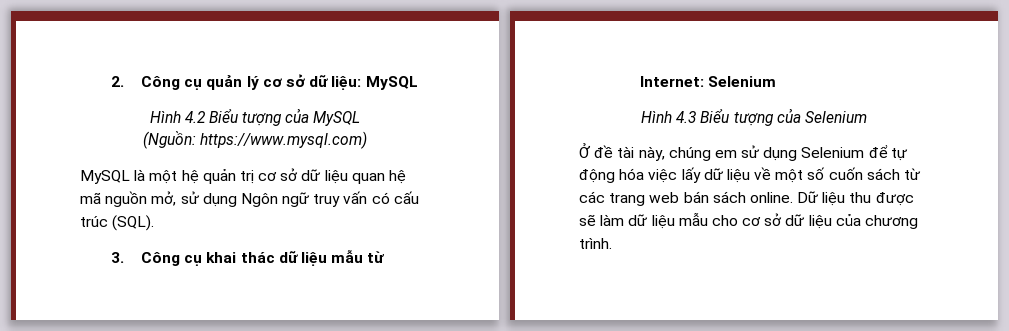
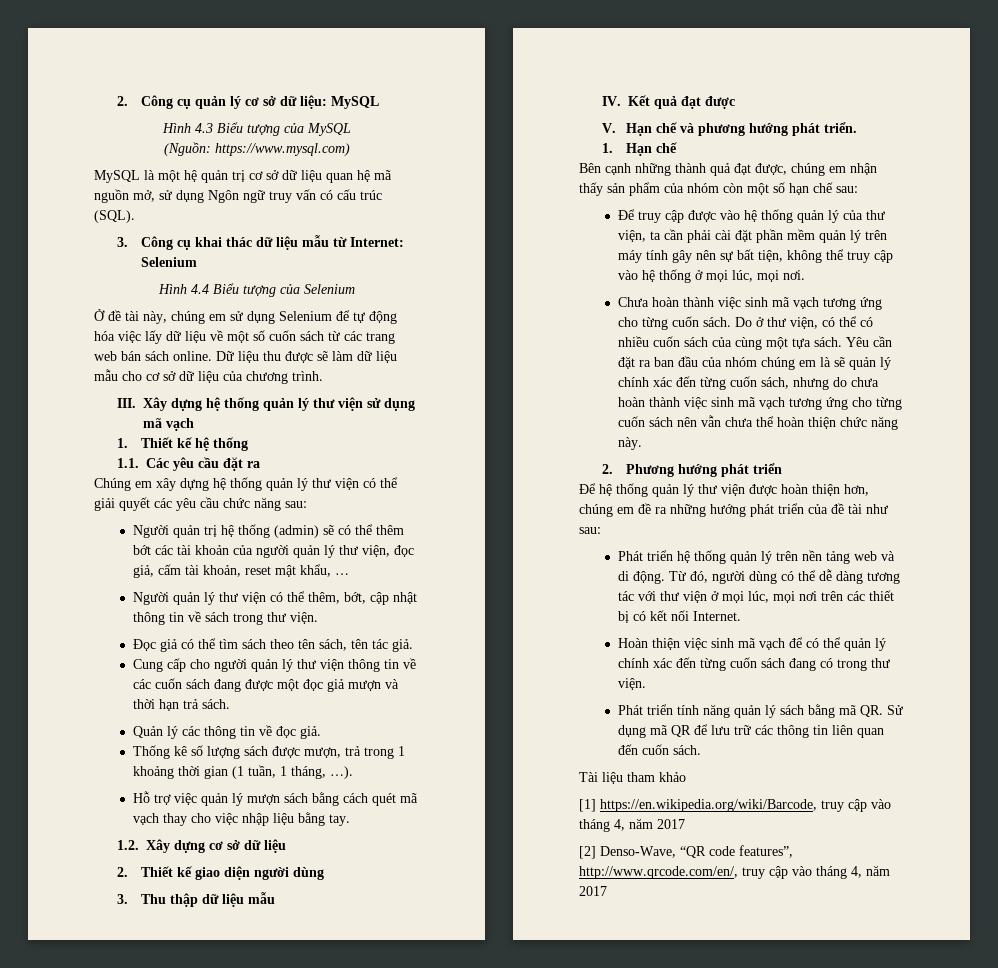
- Hình 4.2 Biểu tượng của MySQL
+ Hình 4.3 Biểu tượng của MySQL
- Hình 4.3 Biểu tượng của Selenium
+ Hình 4.4 Biểu tượng của Selenium
+ III. Xây dựng hệ thống quản lý thư viện sử dụng mã vạch
+ 1. Thiết kế hệ thống
+ 1.1. Các yêu cầu đặt ra
+ Chúng em xây dựng hệ thống quản lý thư viện có thể giải quyết các yêu cầu chức năng sau:
+ Người quản trị hệ thống (admin) sẽ có thể thêm bớt các tài khoản của người quản lý thư viện, đọc giả, cấm tài khoản, reset mật khẩu, …
+ Người quản lý thư viện có thể thêm, bớt, cập nhật thông tin về sách trong thư viện.
+ Đọc giả có thể tìm sách theo tên sách, tên tác giả.
+ Cung cấp cho người quản lý thư viện thông tin về các cuốn sách đang được một đọc giả mượn và thời hạn trả sách.
+ Quản lý các thông tin về đọc giả.
+ Thống kê số lượng sách được mượn, trả trong 1 khoảng thời gian (1 tuần, 1 tháng, …).
+ Hỗ trợ việc quản lý mượn sách bằng cách quét mã vạch thay cho việc nhập liệu bằng tay.
+ 1.2. Xây dựng cơ sở dữ liệu
+ 2. Thiết kế giao diện người dùng
+ 3. Thu thập dữ liệu mẫu
+ IV. Kết quả đạt được
+ V. Hạn chế và phương hướng phát triển.
+ 1. Hạn chế
+ Bên cạnh những thành quả đạt được, chúng em nhận thấy sản phẩm của nhóm còn một số hạn chế sau:
+ Để truy cập được vào hệ thống quản lý của thư viện, ta cần phải cài đặt phần mềm quản lý trên máy tính gây nên sự bất tiện, không thể truy cập vào hệ thống ở mọi lúc, mọi nơi.
+ Chưa hoàn thành việc sinh mã vạch tương ứng cho từng cuốn sách. Do ở thư viện, có thể có nhiều cuốn sách của cùng một tựa sách. Yêu cần đặt ra ban đầu của nhóm chúng em là sẽ quản lý chính xác đến từng cuốn sách, nhưng do chưa hoàn thành việc sinh mã vạch tương ứng cho từng cuốn sách nên vẫn chưa thể hoàn thiện chức năng này.
+ 2. Phương hướng phát triển
+ Để hệ thống quản lý thư viện được hoàn thiện hơn, chúng em đề ra những hướng phát triển của đề tài như sau:
+ Phát triển hệ thống quản lý trên nền tảng web và di động. Từ đó, người dùng có thể dễ dàng tương tác với thư viện ở mọi lúc, mọi nơi trên các thiết bị có kết nối Internet.
+ Hoàn thiện việc sinh mã vạch để có thể quản lý chính xác đến từng cuốn sách đang có trong thư viện.
+ Phát triển tính năng quản lý sách bằng mã QR. Sử dụng mã QR để lưu trữ các thông tin liên quan đến cuốn sách.
+ Tài liệu tham khảo
+ [1] https://en.wikipedia.org/wiki/Barcode, truy cập vào tháng 4, năm 2017
+ [2] Denso-Wave, “QR code features”, http://www.qrcode.com/en/, truy cập vào tháng 4, năm 2017

